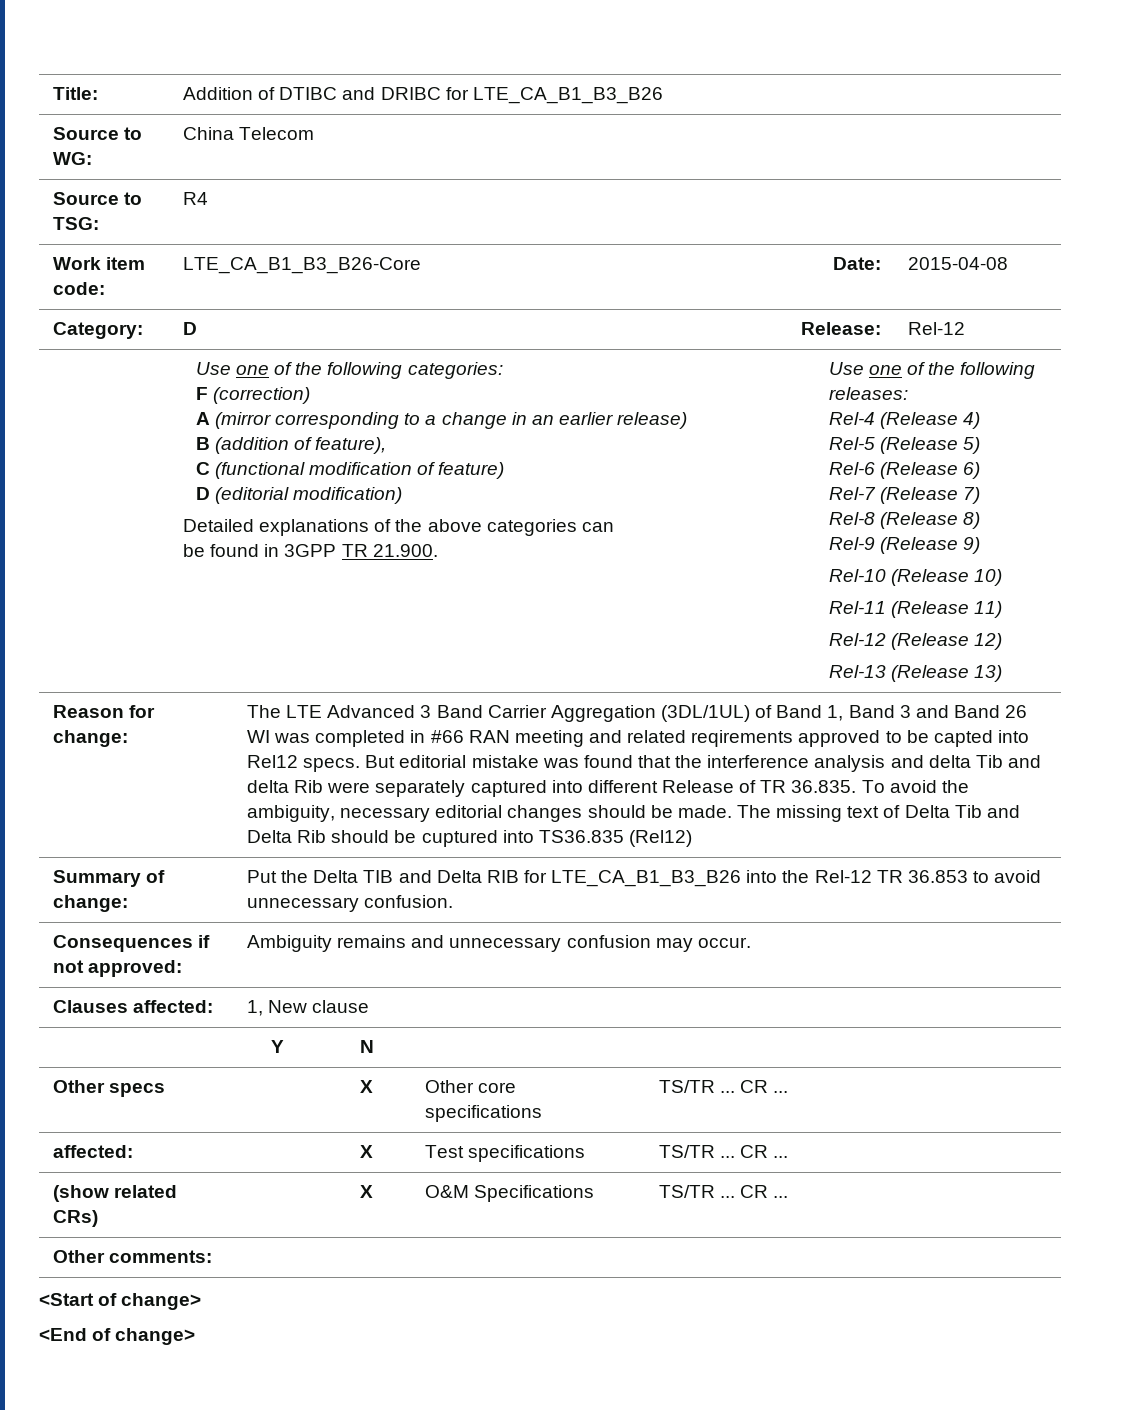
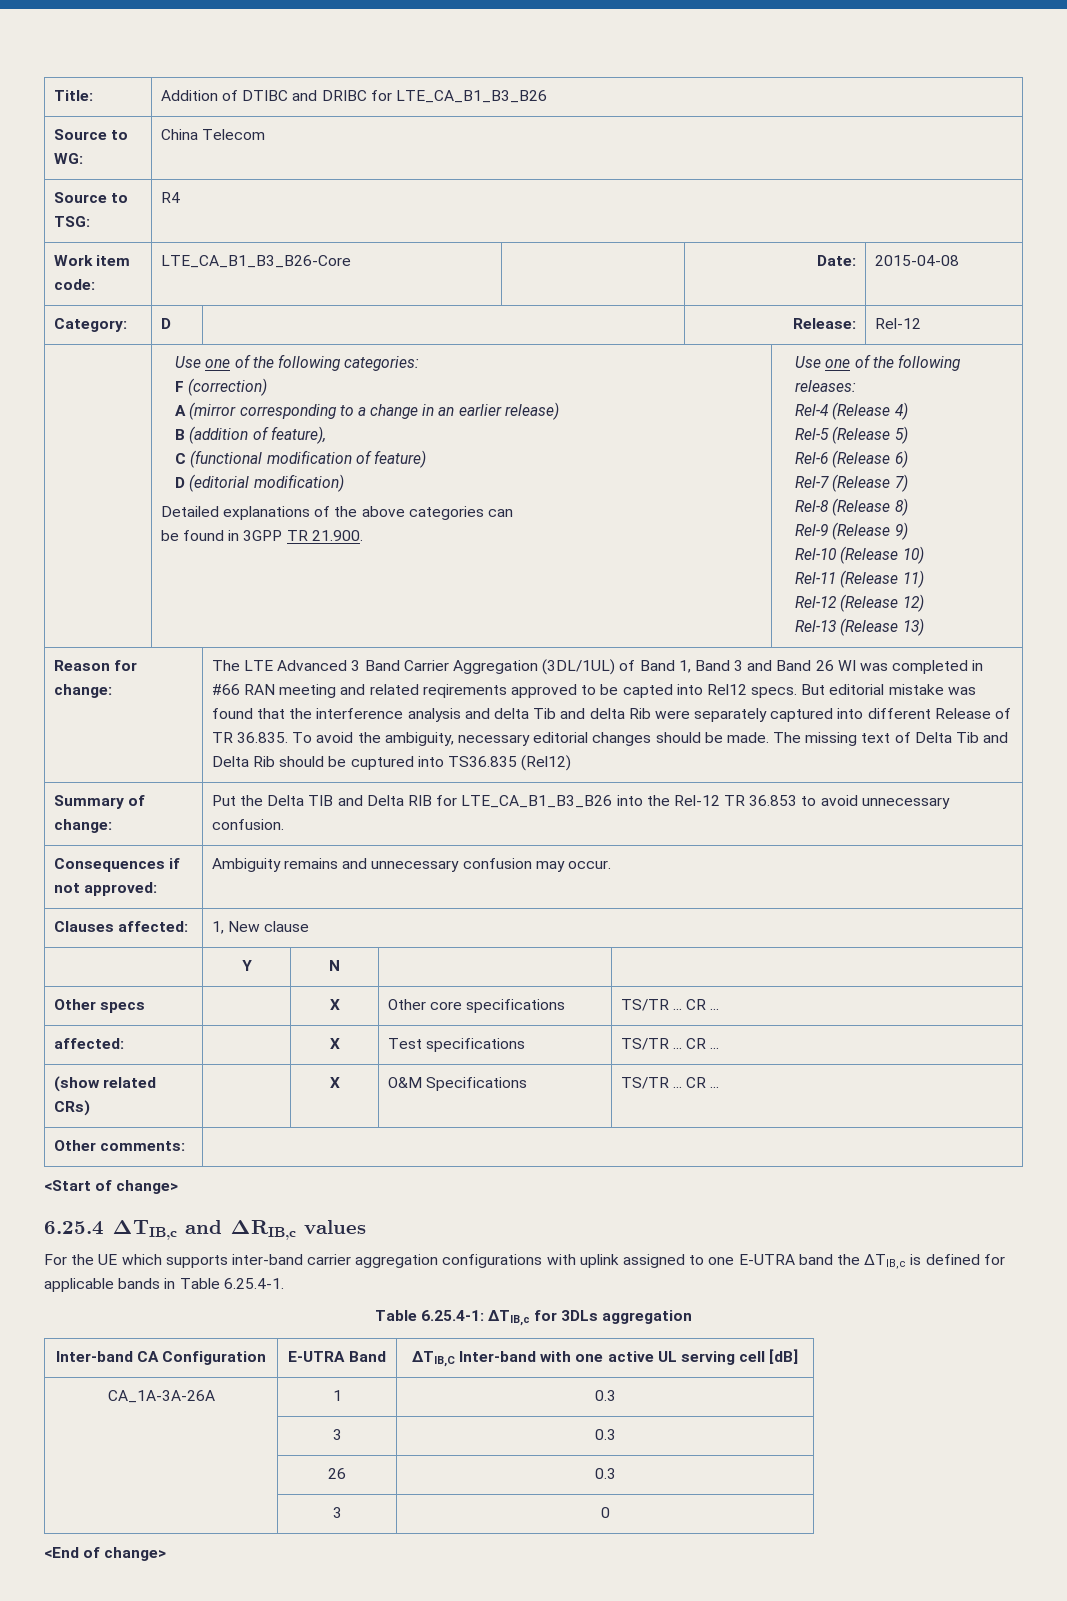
+ 6.25.4 ΔTIB,c and ΔRIB,c values
+ For the UE which supports inter-band carrier aggregation configurations with uplink assigned to one E-UTRA band the ΔTIB,c is defined for applicable bands in Table 6.25.4-1.
+ Table 6.25.4-1: ΔTIB,c for 3DLs aggregation
+ Inter-band CA Configuration | E-UTRA Band | ΔTIB,C Inter-band with one active UL serving cell [dB]
+ CA_1A-3A-26A | 1 | 0.3
+ | 3 | 0.3
+ | 26 | 0.3
+ | 3 | 0

